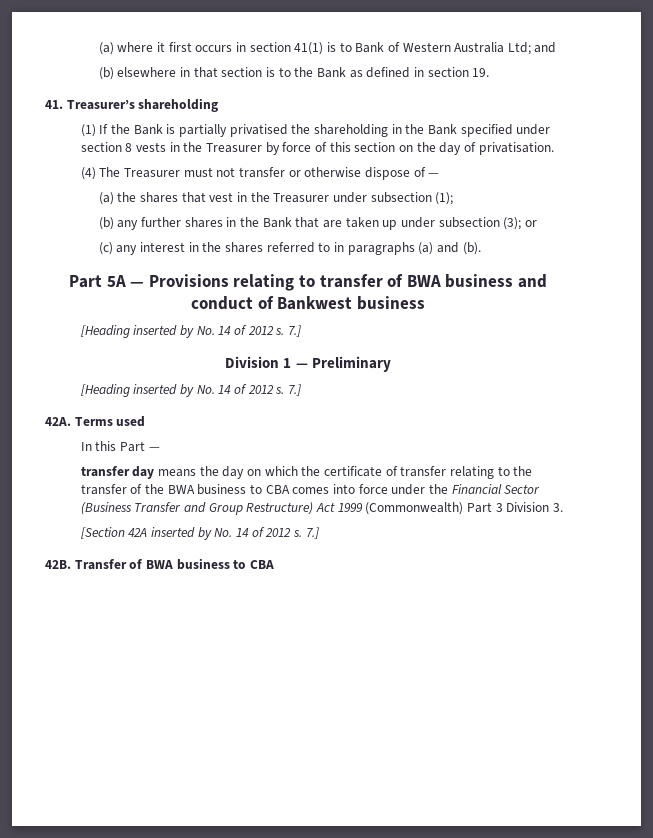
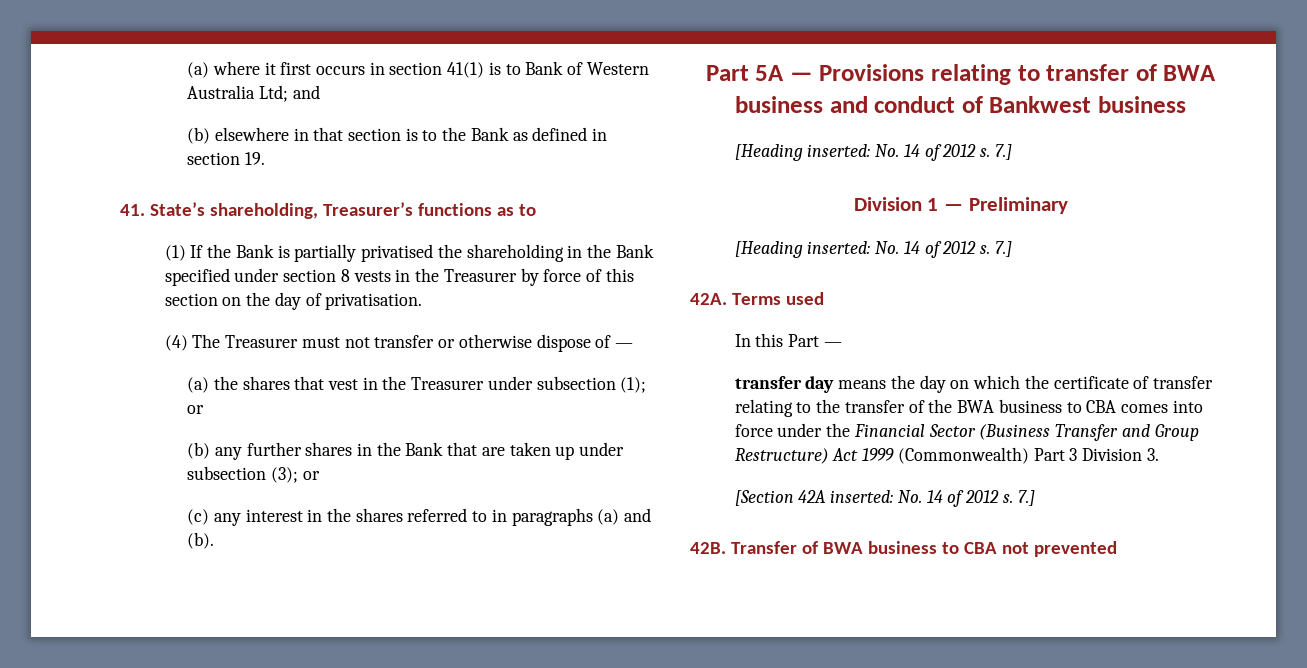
- 41. Treasurer’s shareholding
+ 41. State’s shareholding, Treasurer’s functions as to
- (a) the shares that vest in the Treasurer under subsection (1);
+ (a) the shares that vest in the Treasurer under subsection (1); or
  Part 5A — Provisions relating to transfer of BWA business and conduct of Bankwest business
- [Heading inserted by No. 14 of 2012 s.
+ [Heading inserted: No. 14 of 2012 s.
  Division 1 — Preliminary
- [Heading inserted by No. 14 of 2012 s.
+ [Heading inserted: No. 14 of 2012 s.
- [Section 42A inserted by No. 14 of 2012 s.
+ [Section 42A inserted: No. 14 of 2012 s.
- Transfer of BWA business to CBA
+ Transfer of BWA business to CBA not prevented

